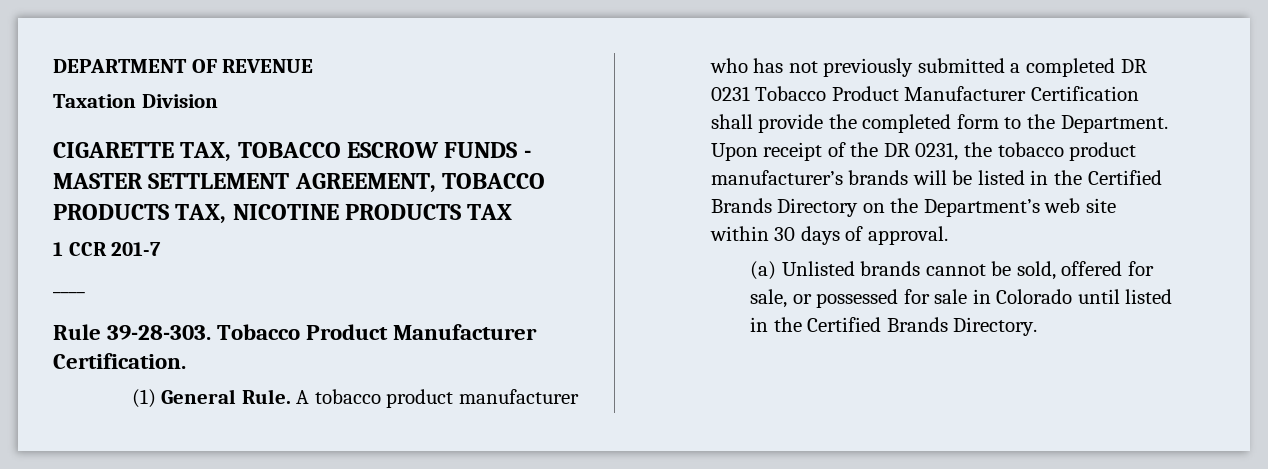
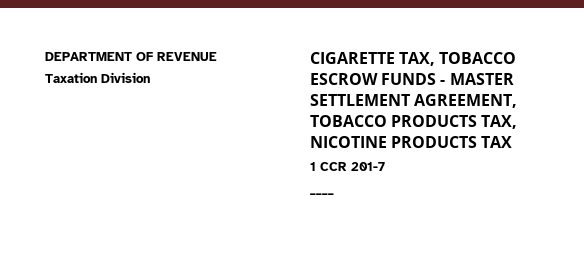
- Rule 39-28-303. Tobacco Product Manufacturer Certification.
- (1) General Rule. A tobacco product manufacturer who has not previously submitted a completed DR 0231 Tobacco Product Manufacturer Certification shall provide the completed form to the Department. Upon receipt of the DR 0231, the tobacco product manufacturer’s brands will be listed in the Certified Brands Directory on the Department’s web site within 30 days of approval.
- (a) Unlisted brands cannot be sold, offered for sale, or possessed for sale in Colorado until listed in the Certified Brands Directory.

